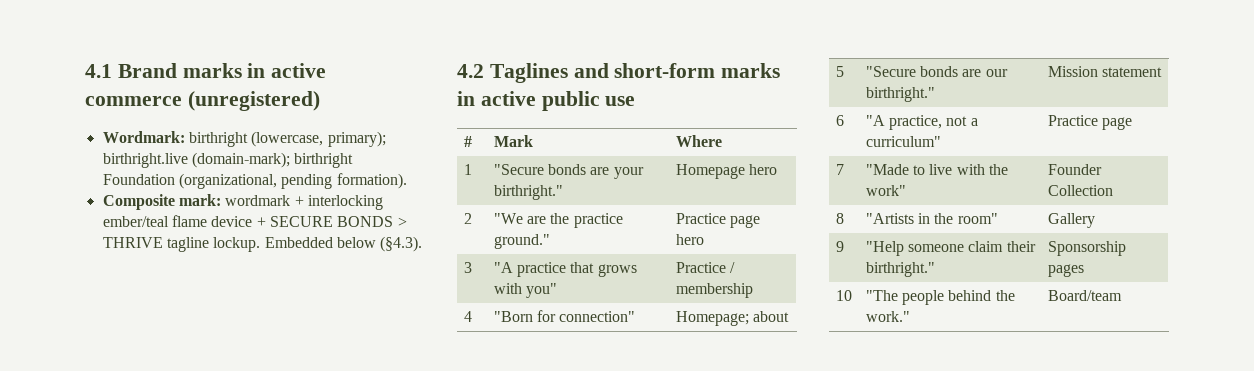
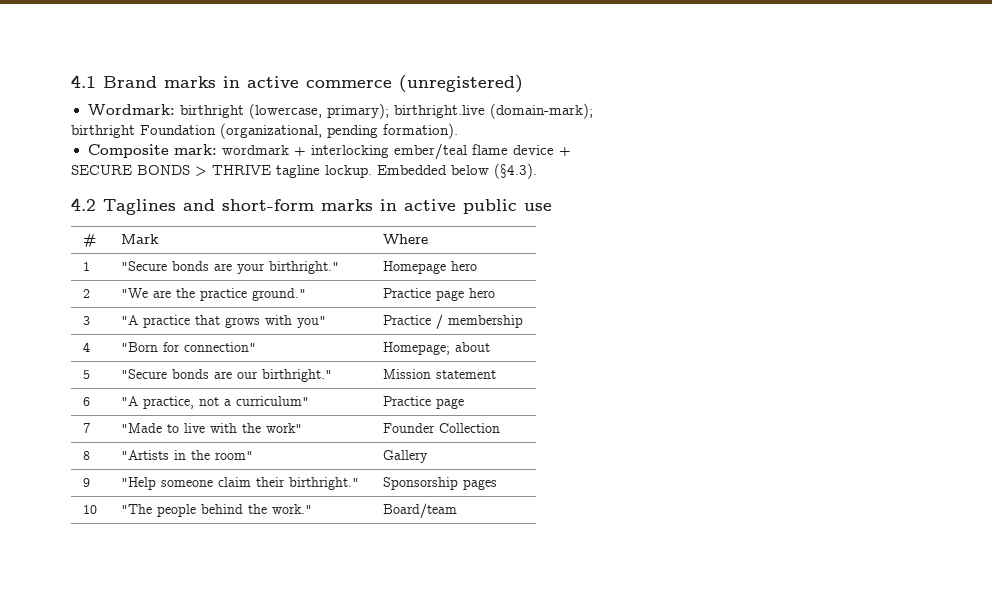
- Wordmark: birthright (lowercase, primary); birthright.live (domain-mark); birthright Foundation (organizational, pending formation).
+ Wordmark: birthright (lowercase, primary); birthright.live (domain-mark);
+ birthright Foundation (organizational, pending formation).
- Composite mark: wordmark + interlocking ember/teal flame device + SECURE BONDS > THRIVE tagline lockup.
+ Composite mark: wordmark + interlocking ember/teal flame device +
+ SECURE BONDS > THRIVE tagline lockup.

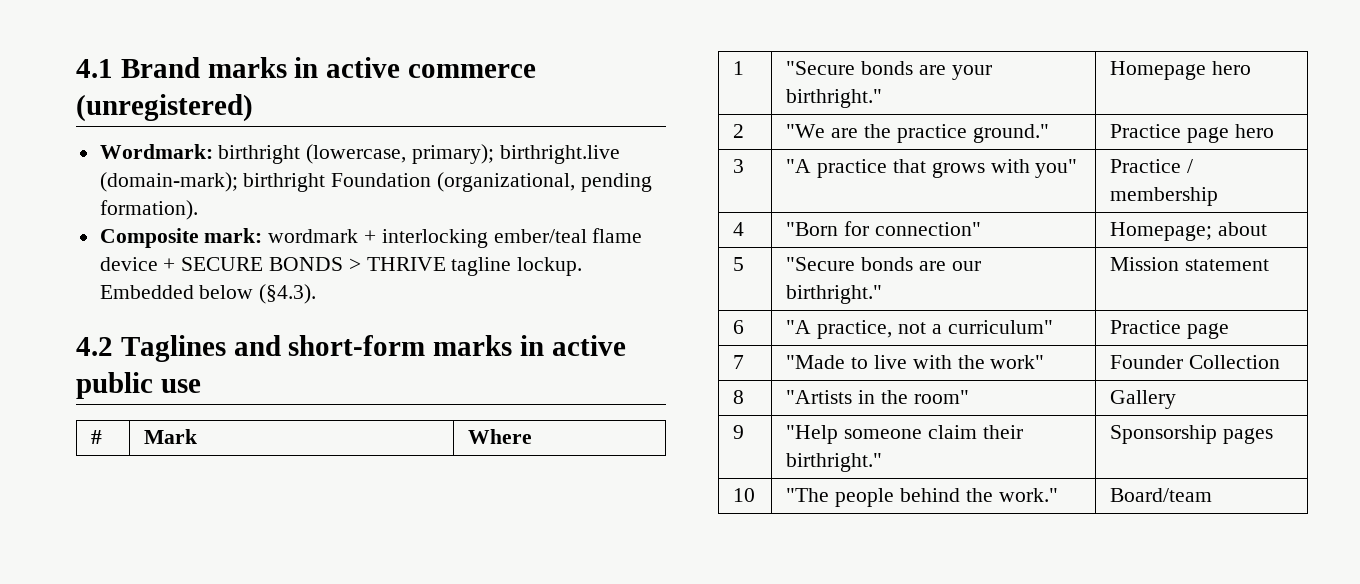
- Wordmark: birthright (lowercase, primary); birthright.live (domain-mark);
- birthright Foundation (organizational, pending formation).
+ Wordmark: birthright (lowercase, primary); birthright.live (domain-mark); birthright Foundation (organizational, pending formation).
- Composite mark: wordmark + interlocking ember/teal flame device +
- SECURE BONDS > THRIVE tagline lockup.
+ Composite mark: wordmark + interlocking ember/teal flame device + SECURE BONDS > THRIVE tagline lockup.

